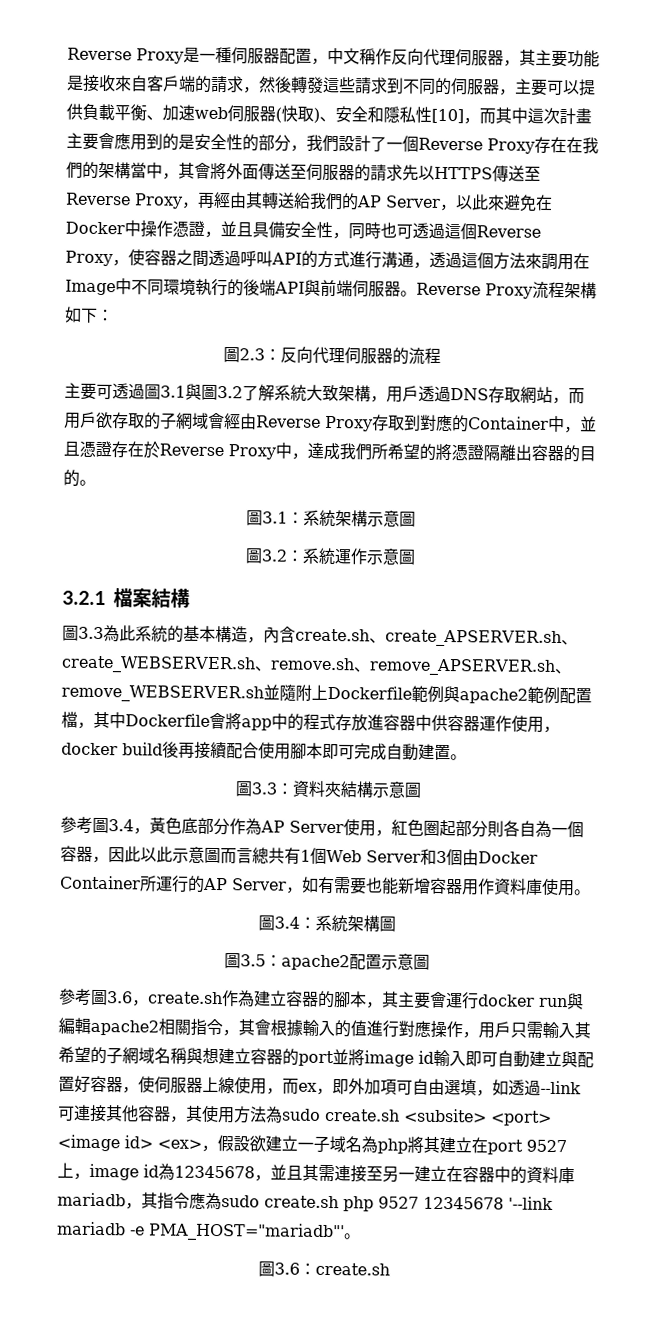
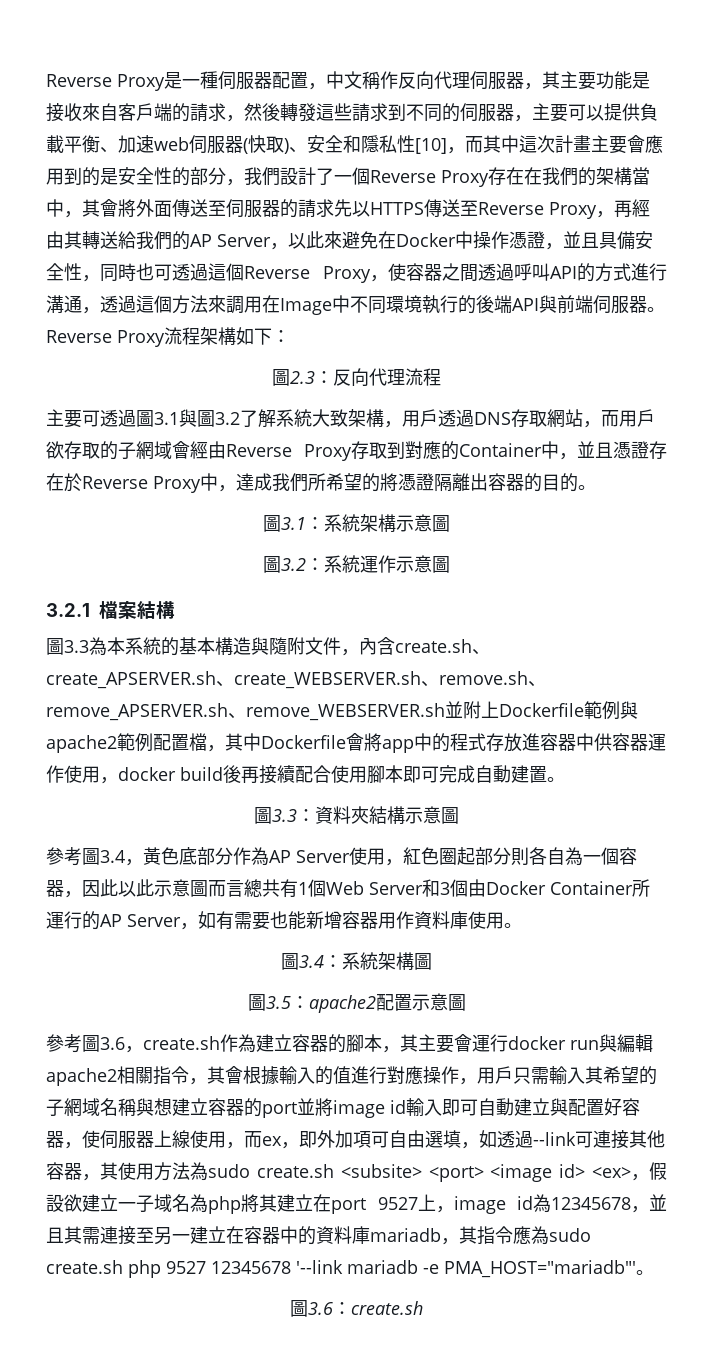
- 圖2.3：反向代理伺服器的流程
+ 圖2.3：反向代理流程
- 圖3.3為此系統的基本構造，內含create.sh、create_APSERVER.sh、create_WEBSERVER.sh、remove.sh、remove_APSERVER.sh、remove_WEBSERVER.sh並隨附上Dockerfile範例與apache2範例配置檔，其中Dockerfile會將app中的程式存放進容器中供容器運作使用，docker build後再接續配合使用腳本即可完成自動建置。
+ 圖3.3為本系統的基本構造與隨附文件，內含create.sh、create_APSERVER.sh、create_WEBSERVER.sh、remove.sh、remove_APSERVER.sh、remove_WEBSERVER.sh並附上Dockerfile範例與apache2範例配置檔，其中Dockerfile會將app中的程式存放進容器中供容器運作使用，docker build後再接續配合使用腳本即可完成自動建置。

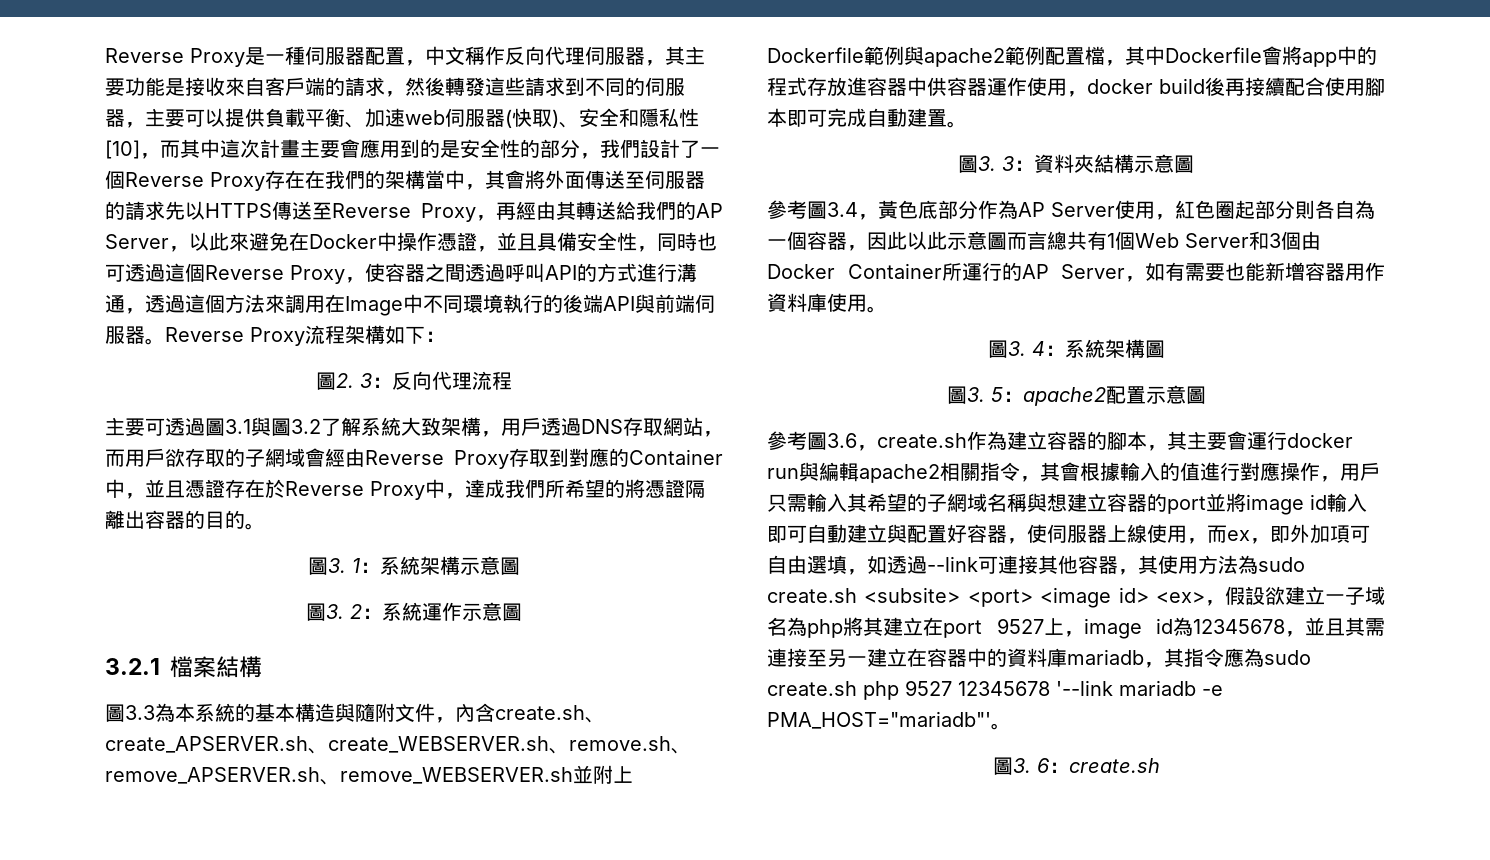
- 圖2.3：反向代理流程
+ 圖2. 3：反向代理流程
- 圖3.1：系統架構示意圖
+ 圖3. 1：系統架構示意圖
- 圖3.2：系統運作示意圖
+ 圖3. 2：系統運作示意圖
- 圖3.3：資料夾結構示意圖
+ 圖3. 3：資料夾結構示意圖
- 圖3.4：系統架構圖
+ 圖3. 4：系統架構圖
- 圖3.5：apache2配置示意圖
+ 圖3. 5：apache2配置示意圖
- 圖3.6：create.sh
+ 圖3. 6：create.sh

